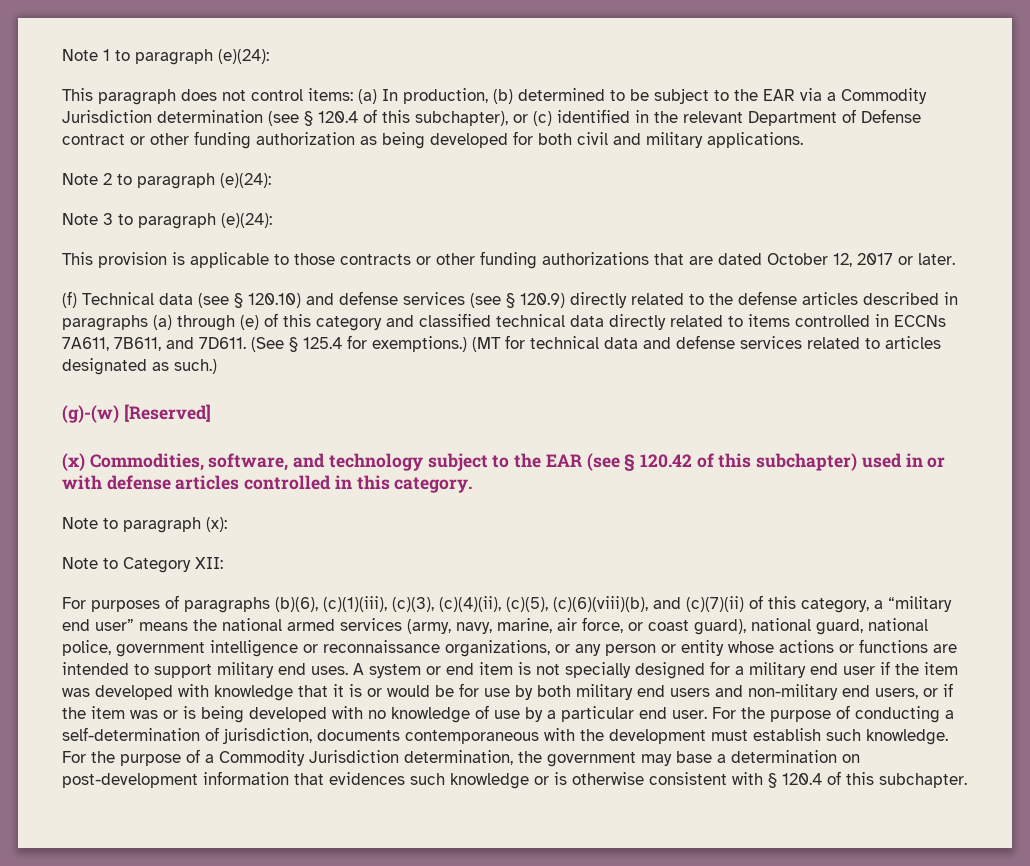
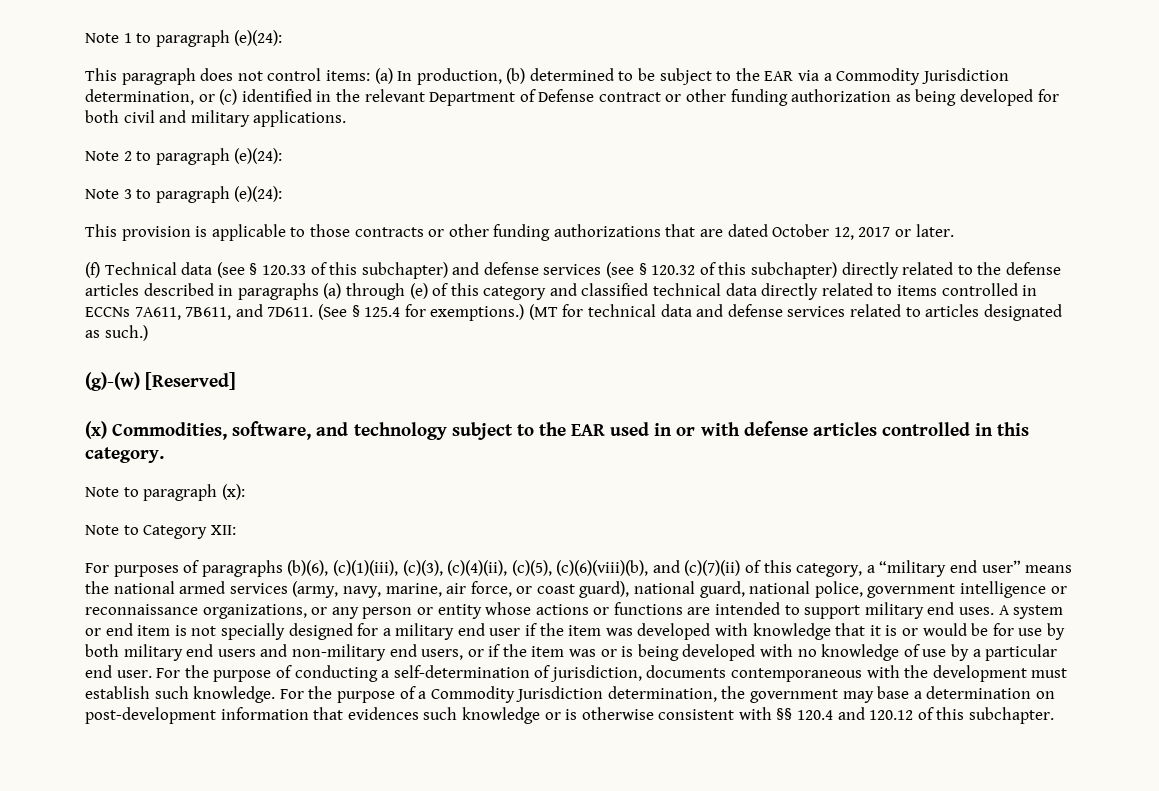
- This paragraph does not control items: (a) In production, (b) determined to be subject to the EAR via a Commodity Jurisdiction determination (see § 120.4 of this subchapter), or (c) identified in the relevant Department of Defense contract or other funding authorization as being developed for both civil and military applications.
+ This paragraph does not control items: (a) In production, (b) determined to be subject to the EAR via a Commodity Jurisdiction determination, or (c) identified in the relevant Department of Defense contract or other funding authorization as being developed for both civil and military applications.
- (f) Technical data (see § 120.10) and defense services (see § 120.9) directly related to the defense articles described in paragraphs (a) through (e) of this category and classified technical data directly related to items controlled in ECCNs 7A611, 7B611, and 7D611.
+ (f) Technical data (see § 120.33 of this subchapter) and defense services (see § 120.32 of this subchapter) directly related to the defense articles described in paragraphs (a) through (e) of this category and classified technical data directly related to items controlled in ECCNs 7A611, 7B611, and 7D611.
- (x) Commodities, software, and technology subject to the EAR (see § 120.42 of this subchapter) used in or with defense articles controlled in this category.
+ (x) Commodities, software, and technology subject to the EAR used in or with defense articles controlled in this category.
- For the purpose of a Commodity Jurisdiction determination, the government may base a determination on post-development information that evidences such knowledge or is otherwise consistent with § 120.4 of this subchapter.
+ For the purpose of a Commodity Jurisdiction determination, the government may base a determination on post-development information that evidences such knowledge or is otherwise consistent with §§ 120.4 and 120.12 of this subchapter.

